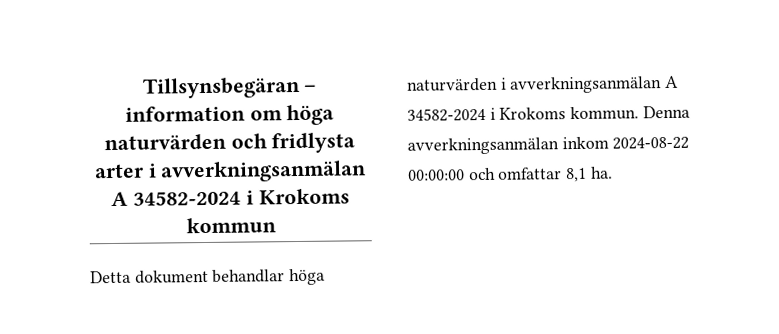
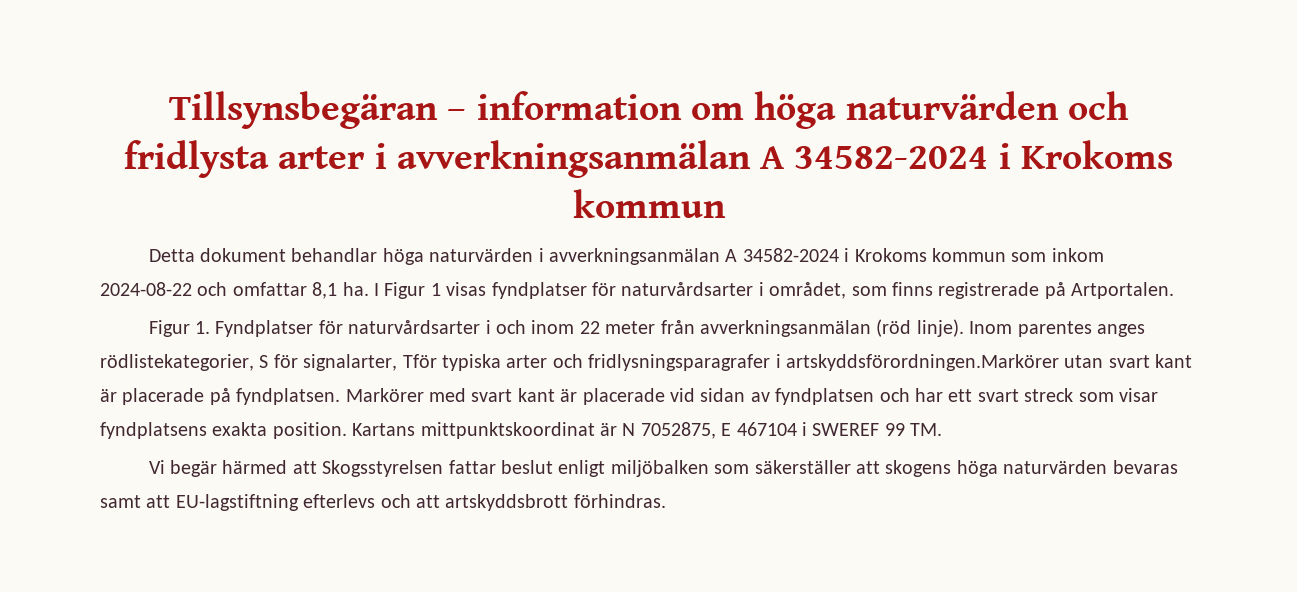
- Detta dokument behandlar höga naturvärden i avverkningsanmälan A 34582-2024 i Krokoms kommun. Denna avverkningsanmälan inkom 2024-08-22 00:00:00 och omfattar 8,1 ha.
+ Detta dokument behandlar höga naturvärden i avverkningsanmälan A 34582-2024 i Krokoms kommun som inkom 2024-08-22 och omfattar 8,1 ha.
+ I Figur 1 visas fyndplatser för naturvårdsarter i området, som finns registrerade på Artportalen.
+ Figur 1. Fyndplatser för naturvårdsarter i och inom 22 meter från avverkningsanmälan (röd linje). Inom parentes anges rödlistekategorier, S för signalarter, Tför typiska arter och fridlysningsparagrafer i artskyddsförordningen.Markörer utan svart kant är placerade på fyndplatsen. Markörer med svart kant är placerade vid sidan av fyndplatsen och har ett svart streck som visar fyndplatsens exakta position. Kartans mittpunktskoordinat är N 7052875, E 467104 i SWEREF 99 TM.
+ Vi begär härmed att Skogsstyrelsen fattar beslut enligt miljöbalken som säkerställer att skogens höga naturvärden bevaras samt att EU-lagstiftning efterlevs och att artskyddsbrott förhindras.

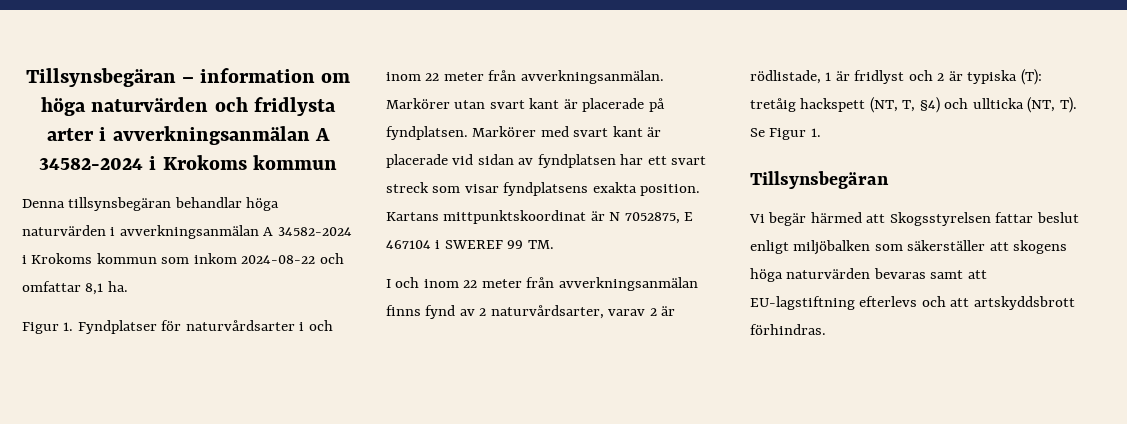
- Detta dokument behandlar höga naturvärden i avverkningsanmälan A 34582-2024 i Krokoms kommun som inkom 2024-08-22 och omfattar 8,1 ha. I Figur 1 visas fyndplatser för naturvårdsarter i området, som finns registrerade på Artportalen.
+ Denna tillsynsbegäran behandlar höga naturvärden i avverkningsanmälan A 34582-2024 i Krokoms kommun som inkom 2024-08-22 och omfattar 8,1 ha.
- Figur 1. Fyndplatser för naturvårdsarter i och inom 22 meter från avverkningsanmälan (röd linje). Inom parentes anges rödlistekategorier, S för signalarter, Tför typiska arter och fridlysningsparagrafer i artskyddsförordningen.Markörer utan svart kant är placerade på fyndplatsen.
+ Figur 1. Fyndplatser för naturvårdsarter i och inom 22 meter från avverkningsanmälan. Markörer utan svart kant är placerade på fyndplatsen.
- Markörer med svart kant är placerade vid sidan av fyndplatsen och har ett svart streck som visar fyndplatsens exakta position.
+ Markörer med svart kant är placerade vid sidan av fyndplatsen har ett svart streck som visar fyndplatsens exakta position.
+ I och inom 22 meter från avverkningsanmälan finns fynd av 2 naturvårdsarter, varav 2 är rödlistade, 1 är fridlyst och 2 är typiska (T): tretåig hackspett (NT, T, §4) och ullticka (NT, T). Se Figur 1.
+ Tillsynsbegäran

